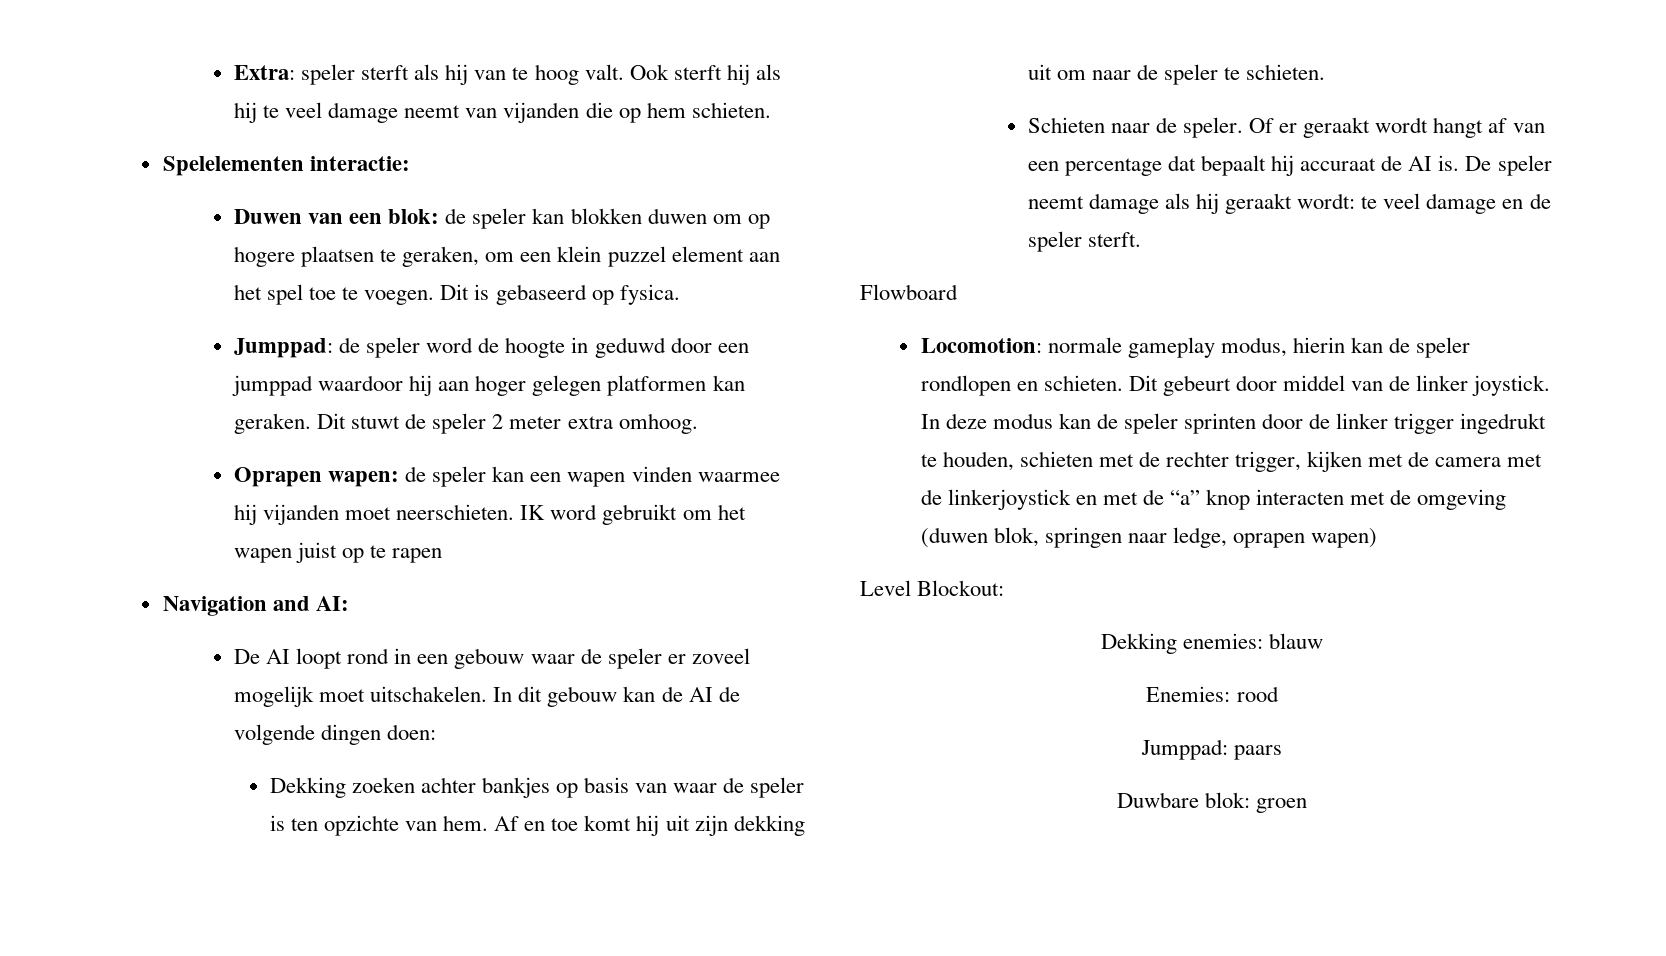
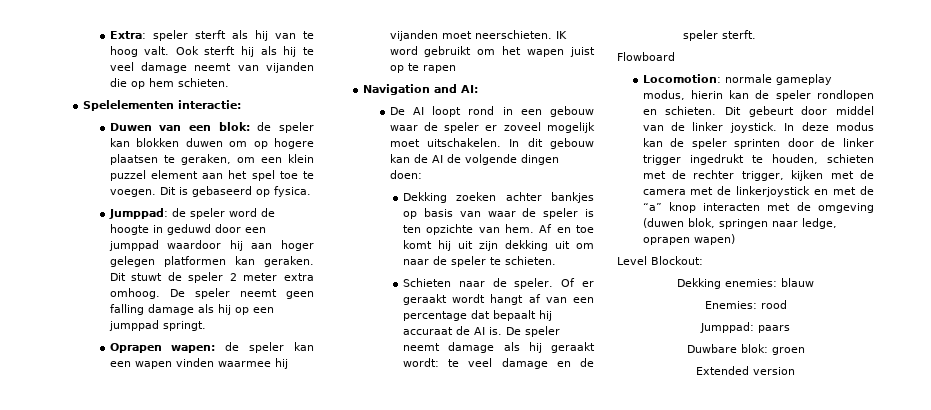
+ De speler neemt geen falling damage als hij op een jumppad springt.
+ Extended version

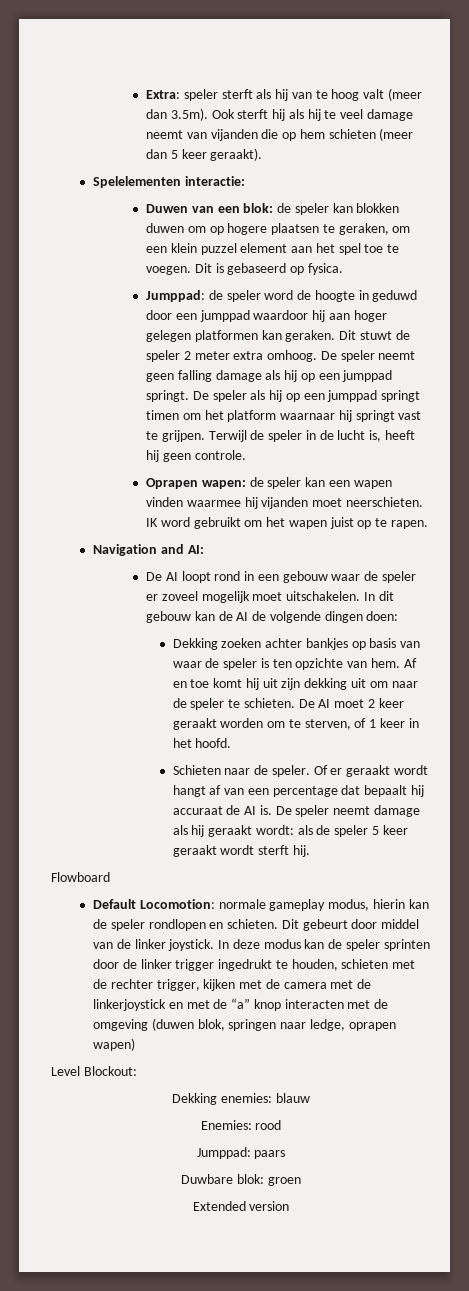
- Extra: speler sterft als hij van te hoog valt. Ook sterft hij als hij te veel damage neemt van vijanden die op hem schieten.
+ Extra: speler sterft als hij van te hoog valt (meer dan 3.5m). Ook sterft hij als hij te veel damage neemt van vijanden die op hem schieten (meer dan 5 keer geraakt).
+ De speler als hij op een jumppad springt timen om het platform waarnaar hij springt vast te grijpen. Terwijl de speler in de lucht is, heeft hij geen controle.
- IK word gebruikt om het wapen juist op te rapen
+ IK word gebruikt om het wapen juist op te rapen.
+ De AI moet 2 keer geraakt worden om te sterven, of 1 keer in het hoofd.
- De speler neemt damage als hij geraakt wordt: te veel damage en de speler sterft.
+ De speler neemt damage als hij geraakt wordt: als de speler 5 keer geraakt wordt sterft hij.
- Locomotion: normale gameplay modus, hierin kan de speler rondlopen en schieten.
+ Default Locomotion: normale gameplay modus, hierin kan de speler rondlopen en schieten.

